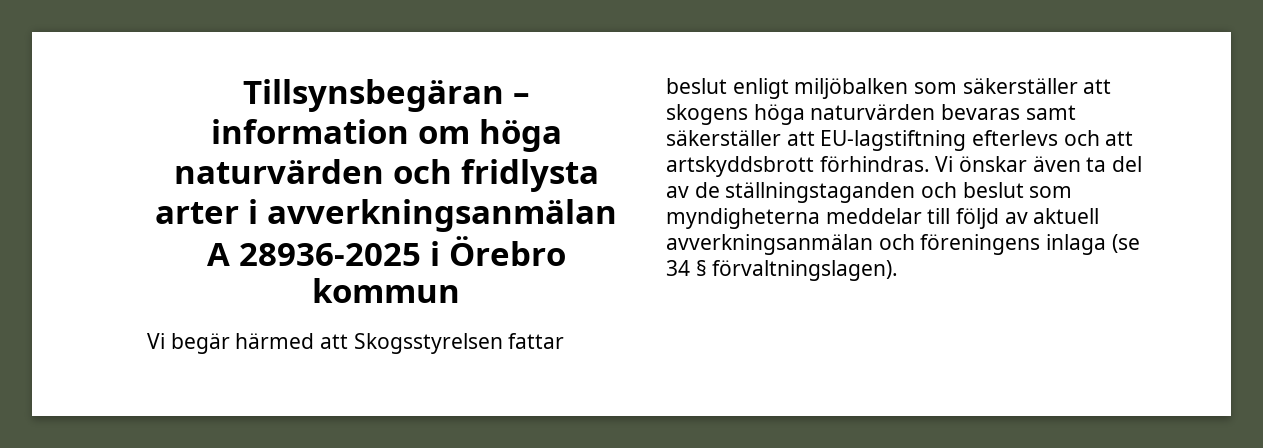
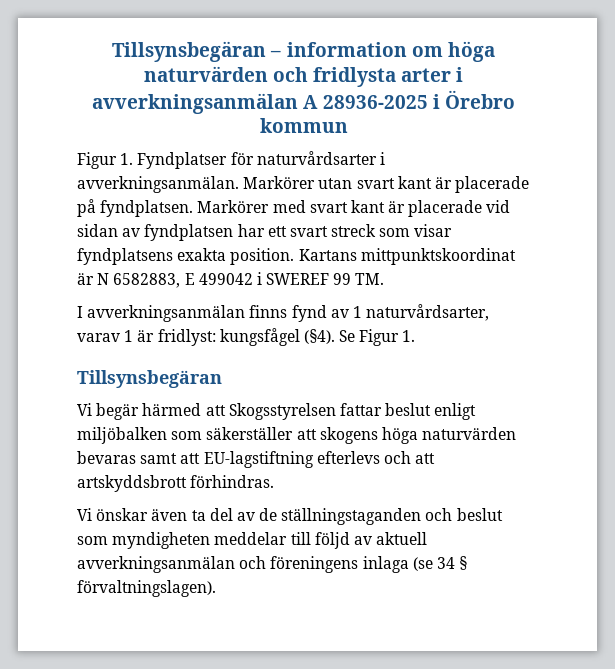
+ Figur 1. Fyndplatser för naturvårdsarter i avverkningsanmälan. Markörer utan svart kant är placerade på fyndplatsen. Markörer med svart kant är placerade vid sidan av fyndplatsen har ett svart streck som visar fyndplatsens exakta position. Kartans mittpunktskoordinat är N 6582883, E 499042 i SWEREF 99 TM.
+ I avverkningsanmälan finns fynd av 1 naturvårdsarter, varav 1 är fridlyst: kungsfågel (§4). Se Figur 1.
+ Tillsynsbegäran
- Vi begär härmed att Skogsstyrelsen fattar beslut enligt miljöbalken som säkerställer att skogens höga naturvärden bevaras samt säkerställer att EU-lagstiftning efterlevs och att artskyddsbrott förhindras. Vi önskar även ta del av de ställningstaganden och beslut som myndigheterna meddelar till följd av aktuell avverkningsanmälan och föreningens inlaga (se 34 § förvaltningslagen).
+ Vi begär härmed att Skogsstyrelsen fattar beslut enligt miljöbalken som säkerställer att skogens höga naturvärden bevaras samt att EU-lagstiftning efterlevs och att artskyddsbrott förhindras.
+ Vi önskar även ta del av de ställningstaganden och beslut som myndigheten meddelar till följd av aktuell avverkningsanmälan och föreningens inlaga (se 34 § förvaltningslagen).

